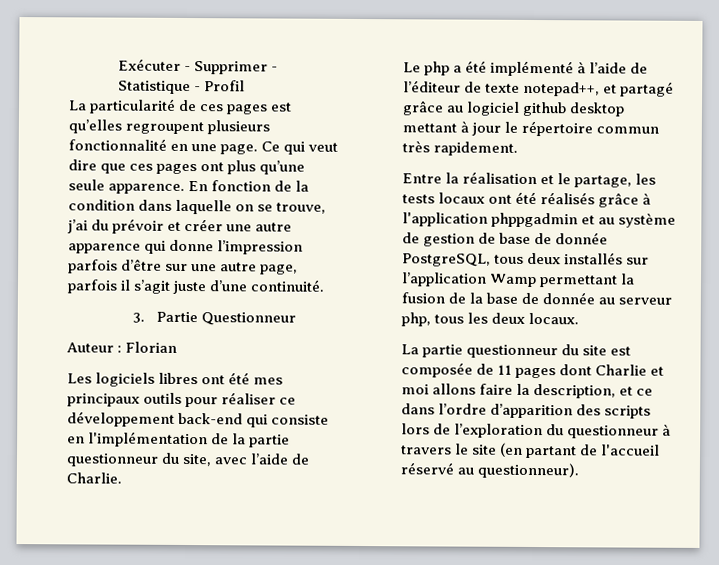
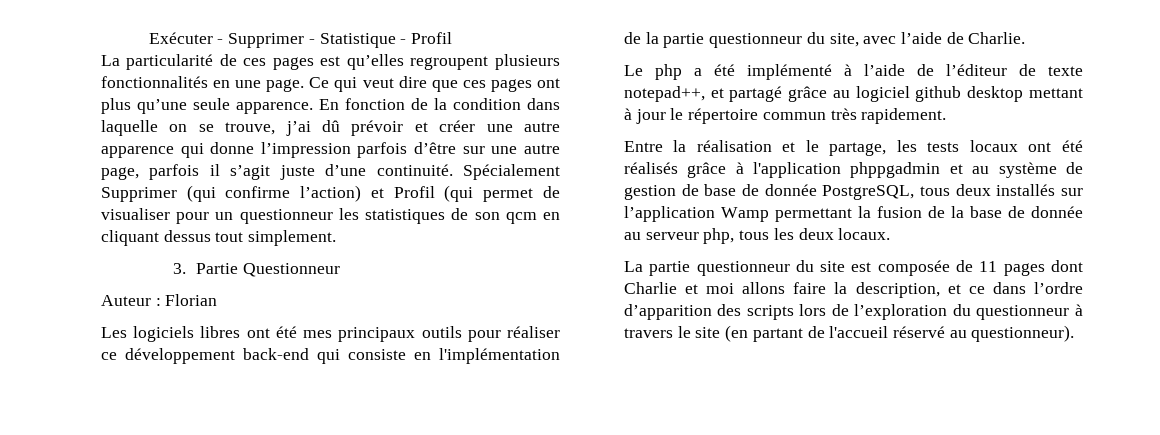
- La particularité de ces pages est qu’elles regroupent plusieurs fonctionnalité en une page.
+ La particularité de ces pages est qu’elles regroupent plusieurs fonctionnalités en une page.
- En fonction de la condition dans laquelle on se trouve, j’ai du prévoir et créer une autre apparence qui donne l’impression parfois d’être sur une autre page, parfois il s’agit juste d’une continuité.
+ En fonction de la condition dans laquelle on se trouve, j’ai dû prévoir et créer une autre apparence qui donne l’impression parfois d’être sur une autre page, parfois il s’agit juste d’une continuité. Spécialement Supprimer (qui confirme l’action) et Profil (qui permet de visualiser pour un questionneur les statistiques de son qcm en cliquant dessus tout simplement.

